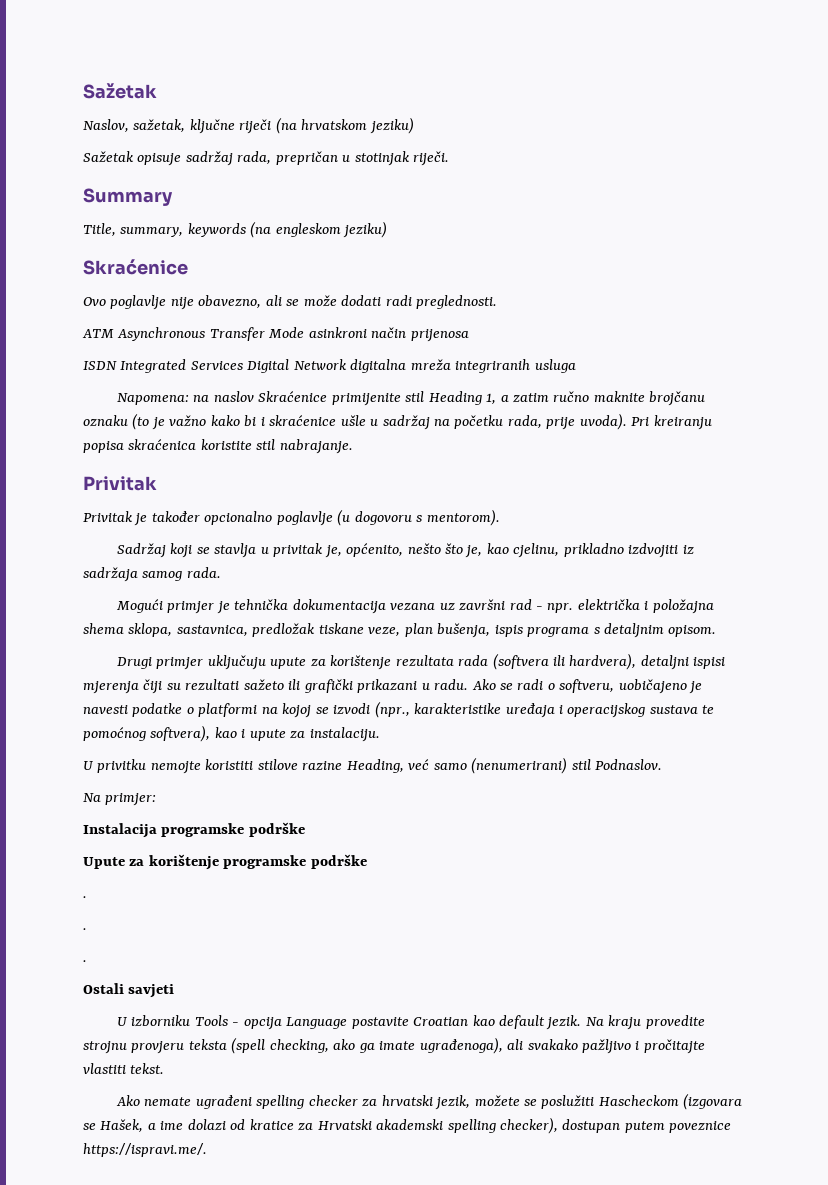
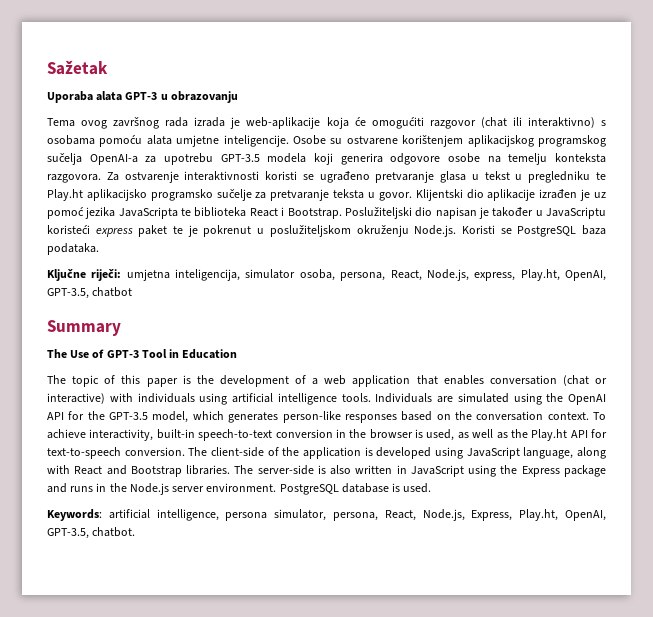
- Naslov, sažetak, ključne riječi (na hrvatskom jeziku)
- Sažetak opisuje sadržaj rada, prepričan u stotinjak riječi.
+ Uporaba alata GPT-3 u obrazovanju
+ Tema ovog završnog rada izrada je web-aplikacije koja će omogućiti razgovor (chat ili interaktivno) s osobama pomoću alata umjetne inteligencije. Osobe su ostvarene korištenjem aplikacijskog programskog sučelja OpenAI-a za upotrebu GPT-3.5 modela koji generira odgovore osobe na temelju konteksta razgovora. Za ostvarenje interaktivnosti koristi se ugrađeno pretvaranje glasa u tekst u pregledniku te Play.ht aplikacijsko programsko sučelje za pretvaranje teksta u govor. Klijentski dio aplikacije izrađen je uz pomoć jezika JavaScripta te biblioteka React i Bootstrap. Poslužiteljski dio napisan je također u JavaScriptu koristeći express paket te je pokrenut u poslužiteljskom okruženju Node.js. Koristi se PostgreSQL baza podataka.
+ Ključne riječi: umjetna inteligencija, simulator osoba, persona, React, Node.js, express, Play.ht, OpenAI, GPT-3.5, chatbot
  Summary
- Title, summary, keywords (na engleskom jeziku)
- Skraćenice
- Ovo poglavlje nije obavezno, ali se može dodati radi preglednosti.
- ATM Asynchronous Transfer Mode asinkroni način prijenosa
- ISDN Integrated Services Digital Network digitalna mreža integriranih usluga
- Napomena: na naslov Skraćenice primijenite stil Heading 1, a zatim ručno maknite brojčanu oznaku (to je važno kako bi i skraćenice ušle u sadržaj na početku rada, prije uvoda). Pri kreiranju popisa skraćenica koristite stil nabrajanje.
- Privitak
- Privitak je također opcionalno poglavlje (u dogovoru s mentorom).
- Sadržaj koji se stavlja u privitak je, općenito, nešto što je, kao cjelinu, prikladno izdvojiti iz sadržaja samog rada.
- Mogući primjer je tehnička dokumentacija vezana uz završni rad - npr. električka i položajna shema sklopa, sastavnica, predložak tiskane veze, plan bušenja, ispis programa s detaljnim opisom.
- Drugi primjer uključuju upute za korištenje rezultata rada (softvera ili hardvera), detaljni ispisi mjerenja čiji su rezultati sažeto ili grafički prikazani u radu. Ako se radi o softveru, uobičajeno je navesti podatke o platformi na kojoj se izvodi (npr., karakteristike uređaja i operacijskog sustava te pomoćnog softvera), kao i upute za instalaciju.
- U privitku nemojte koristiti stilove razine Heading, već samo (nenumerirani) stil Podnaslov.
- Na primjer:
- Instalacija programske podrške
- Upute za korištenje programske podrške
- .
- .
- .
- Ostali savjeti
- U izborniku Tools - opcija Language postavite Croatian kao default jezik. Na kraju provedite strojnu provjeru teksta (spell checking, ako ga imate ugrađenoga), ali svakako pažljivo i pročitajte vlastiti tekst.
- Ako nemate ugrađeni spelling checker za hrvatski jezik, možete se poslužiti Hascheckom (izgovara se Hašek, a ime dolazi od kratice za Hrvatski akademski spelling checker), dostupan putem poveznice https://ispravi.me/.
+ The Use of GPT-3 Tool in Education
+ The topic of this paper is the development of a web application that enables conversation (chat or interactive) with individuals using artificial intelligence tools. Individuals are simulated using the OpenAI API for the GPT-3.5 model, which generates person-like responses based on the conversation context. To achieve interactivity, built-in speech-to-text conversion in the browser is used, as well as the Play.ht API for text-to-speech conversion. The client-side of the application is developed using JavaScript language, along with React and Bootstrap libraries. The server-side is also written in JavaScript using the Express package and runs in the Node.js server environment. PostgreSQL database is used.
+ Keywords: artificial intelligence, persona simulator, persona, React, Node.js, Express, Play.ht, OpenAI, GPT-3.5, chatbot.

